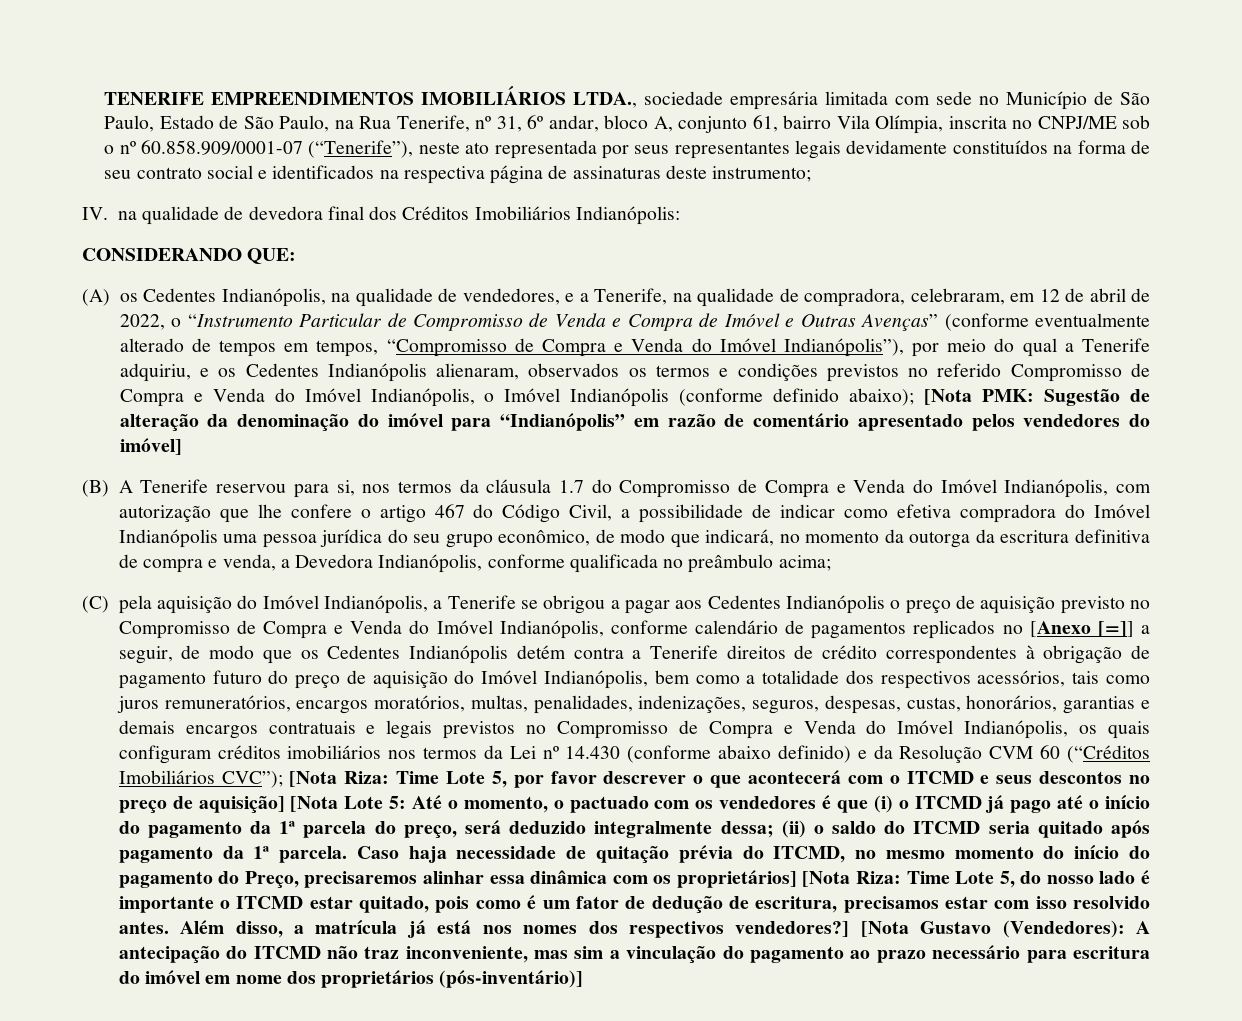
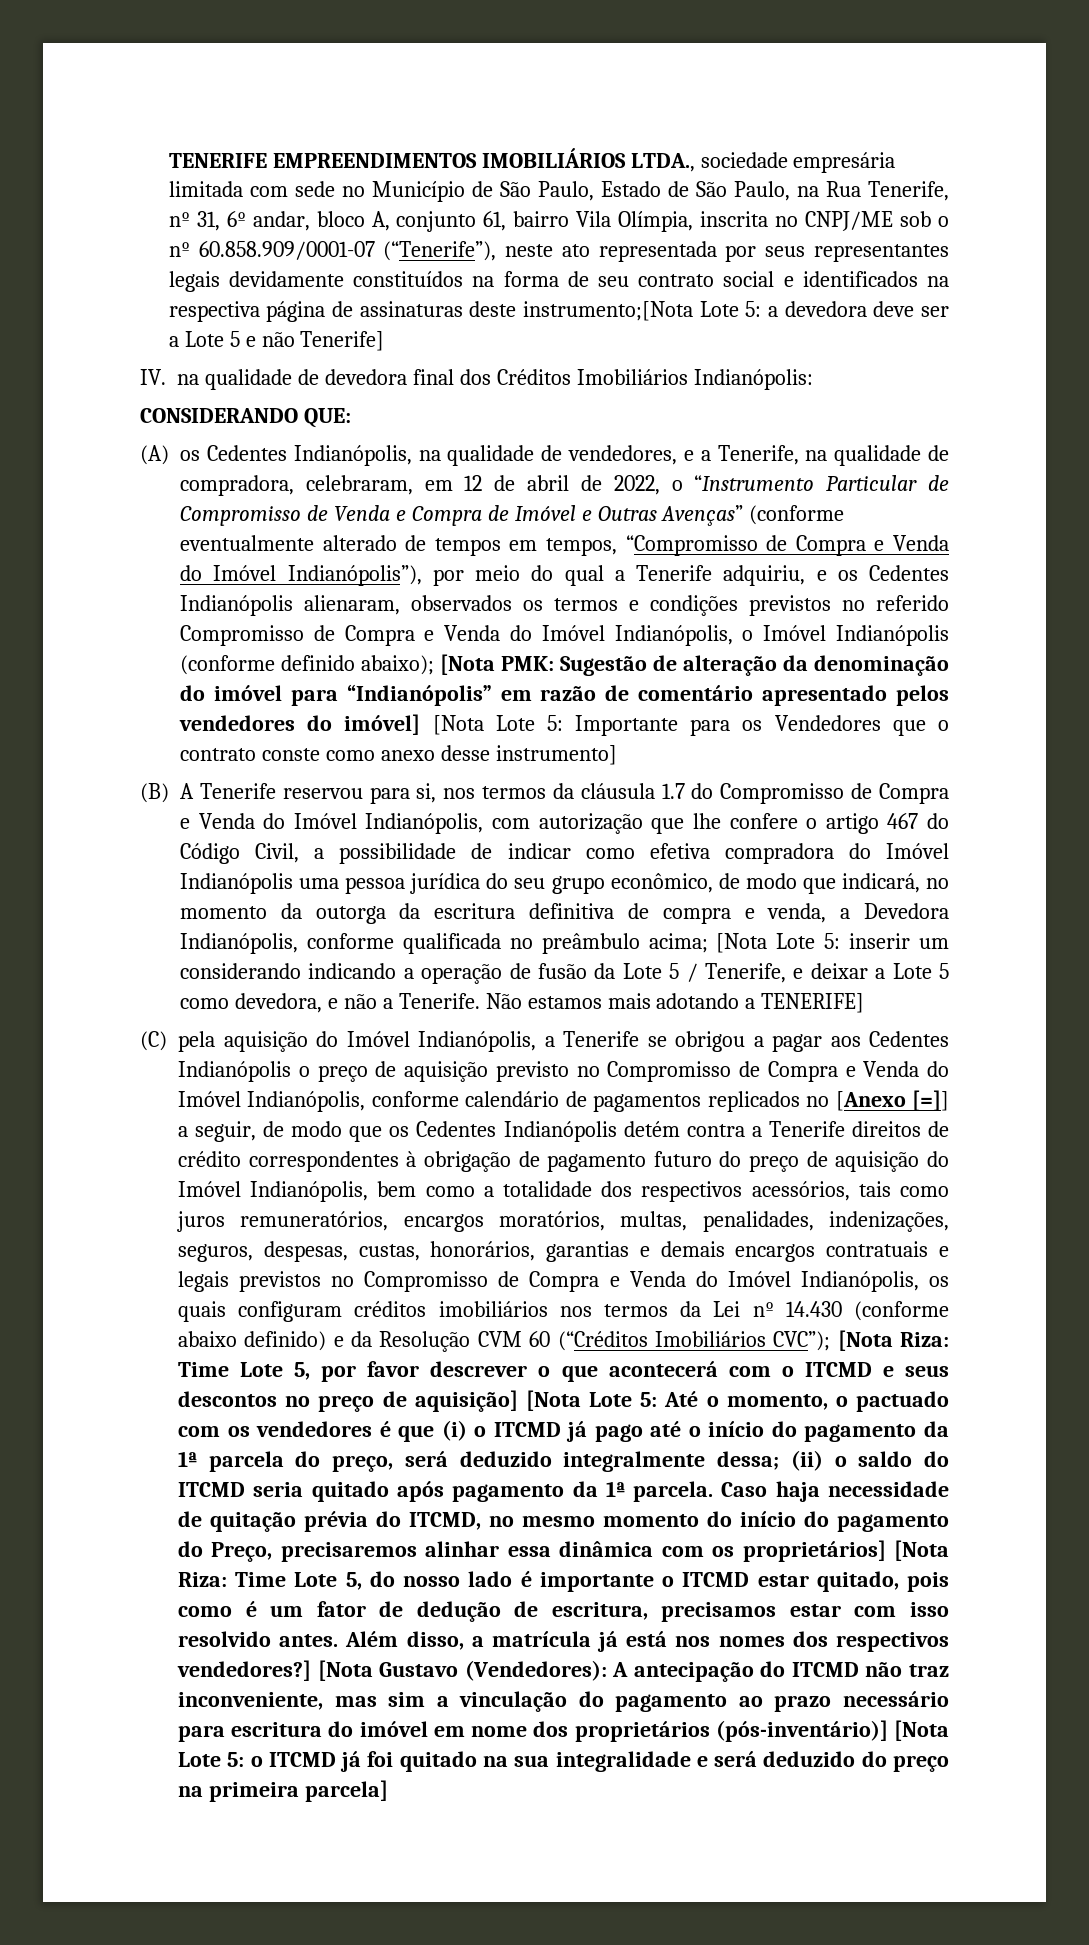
- TENERIFE EMPREENDIMENTOS IMOBILIÁRIOS LTDA., sociedade empresária limitada com sede no Município de São Paulo, Estado de São Paulo, na Rua Tenerife, nº 31, 6º andar, bloco A, conjunto 61, bairro Vila Olímpia, inscrita no CNPJ/ME sob o nº 60.858.909/0001-07 (“Tenerife”), neste ato representada por seus representantes legais devidamente constituídos na forma de seu contrato social e identificados na respectiva página de assinaturas deste instrumento;
+ TENERIFE EMPREENDIMENTOS IMOBILIÁRIOS LTDA., sociedade empresária limitada com sede no Município de São Paulo, Estado de São Paulo, na Rua Tenerife, nº 31, 6º andar, bloco A, conjunto 61, bairro Vila Olímpia, inscrita no CNPJ/ME sob o nº 60.858.909/0001-07 (“Tenerife”), neste ato representada por seus representantes legais devidamente constituídos na forma de seu contrato social e identificados na respectiva página de assinaturas deste instrumento;[Nota Lote 5: a devedora deve ser a Lote 5 e não Tenerife]
- Sugestão de alteração da denominação do imóvel para “Indianópolis” em razão de comentário apresentado pelos vendedores do imóvel]
+ Sugestão de alteração da denominação do imóvel para “Indianópolis” em razão de comentário apresentado pelos vendedores do imóvel] [Nota Lote 5: Importante para os Vendedores que o contrato conste como anexo desse instrumento]
+ [Nota Lote 5: inserir um considerando indicando a operação de fusão da Lote 5 / Tenerife, e deixar a Lote 5 como devedora, e não a Tenerife. Não estamos mais adotando a TENERIFE]
- [Nota Gustavo (Vendedores): A antecipação do ITCMD não traz inconveniente, mas sim a vinculação do pagamento ao prazo necessário para escritura do imóvel em nome dos proprietários (pós-inventário)]
+ [Nota Gustavo (Vendedores): A antecipação do ITCMD não traz inconveniente, mas sim a vinculação do pagamento ao prazo necessário para escritura do imóvel em nome dos proprietários (pós-inventário)] [Nota Lote 5: o ITCMD já foi quitado na sua integralidade e será deduzido do preço na primeira parcela]

